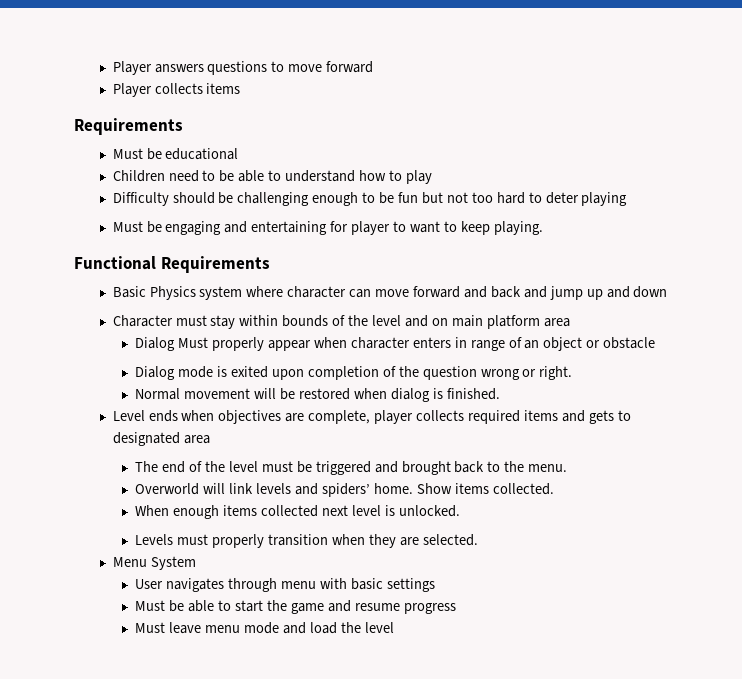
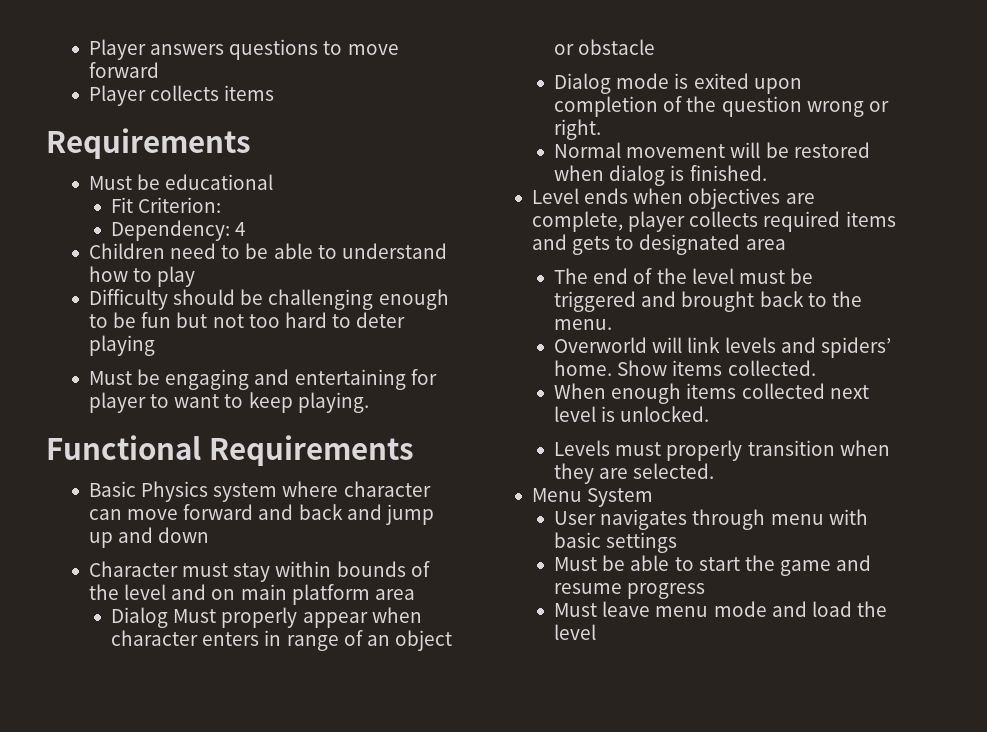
+ Fit Criterion:
+ Dependency: 4

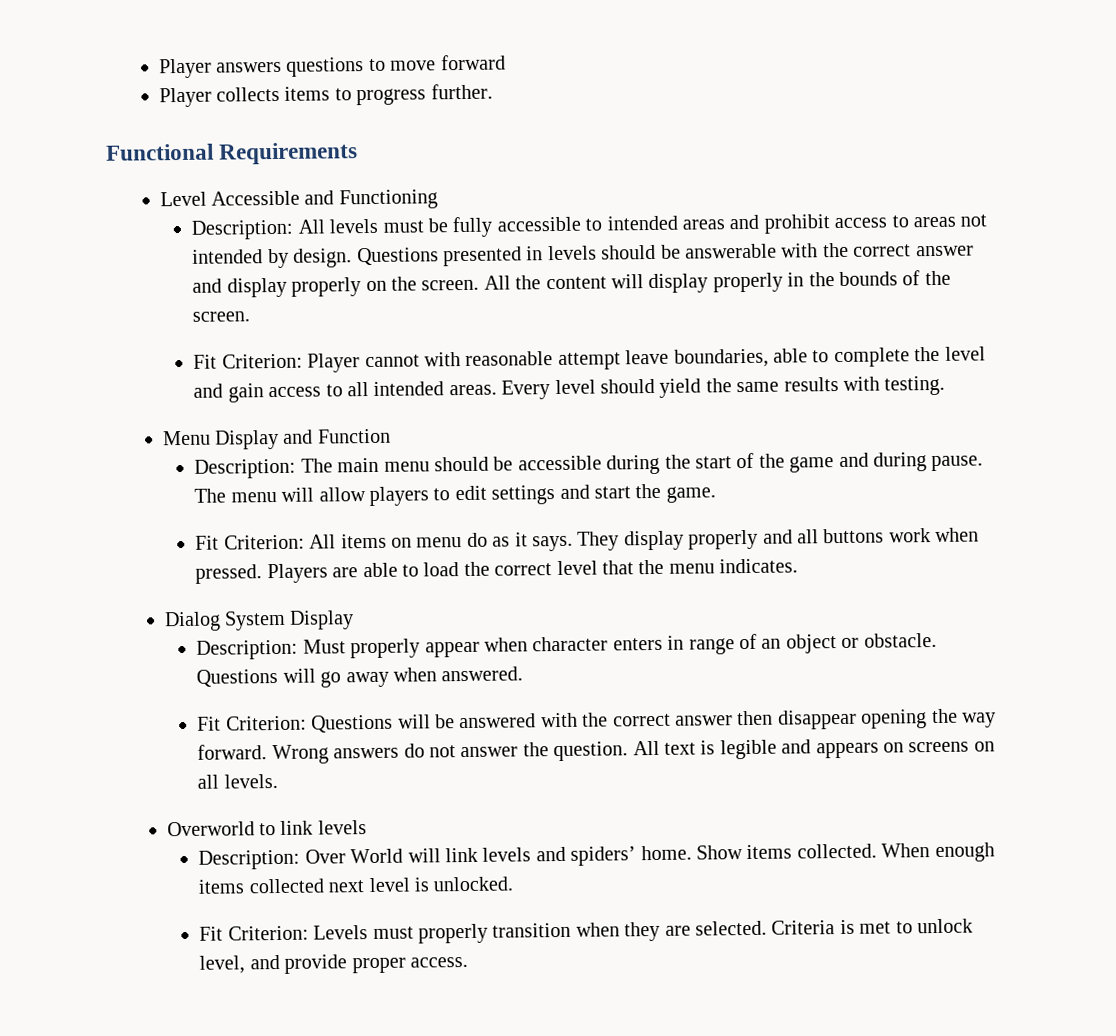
- Player collects items
- Requirements
- Must be educational
- Fit Criterion:
- Dependency: 4
- Children need to be able to understand how to play
- Difficulty should be challenging enough to be fun but not too hard to deter playing
- Must be engaging and entertaining for player to want to keep playing.
+ Player collects items to progress further.
  Functional Requirements
- Basic Physics system where character can move forward and back and jump up and down
- Character must stay within bounds of the level and on main platform area
- Dialog Must properly appear when character enters in range of an object or obstacle
- Dialog mode is exited upon completion of the question wrong or right.
- Normal movement will be restored when dialog is finished.
- Level ends when objectives are complete, player collects required items and gets to designated area
- The end of the level must be triggered and brought back to the menu.
- Overworld will link levels and spiders’ home.
+ Level Accessible and Functioning
+ Description: All levels must be fully accessible to intended areas and prohibit access to areas not intended by design. Questions presented in levels should be answerable with the correct answer and display properly on the screen. All the content will display properly in the bounds of the screen.
+ Fit Criterion: Player cannot with reasonable attempt leave boundaries, able to complete the level and gain access to all intended areas. Every level should yield the same results with testing.
+ Menu Display and Function
+ Description: The main menu should be accessible during the start of the game and during pause. The menu will allow players to edit settings and start the game.
+ Fit Criterion: All items on menu do as it says. They display properly and all buttons work when pressed. Players are able to load the correct level that the menu indicates.
+ Dialog System Display
+ Description: Must properly appear when character enters in range of an object or obstacle. Questions will go away when answered.
+ Fit Criterion: Questions will be answered with the correct answer then disappear opening the way forward. Wrong answers do not answer the question. All text is legible and appears on screens on all levels.
+ Overworld to link levels
+ Description: Over World will link levels and spiders’ home.
- Show items collected.
- When enough items collected next level is unlocked.
+ Show items collected. When enough items collected next level is unlocked.
- Levels must properly transition when they are selected.
- Menu System
- User navigates through menu with basic settings
- Must be able to start the game and resume progress
- Must leave menu mode and load the level
+ Fit Criterion: Levels must properly transition when they are selected. Criteria is met to unlock level, and provide proper access.

